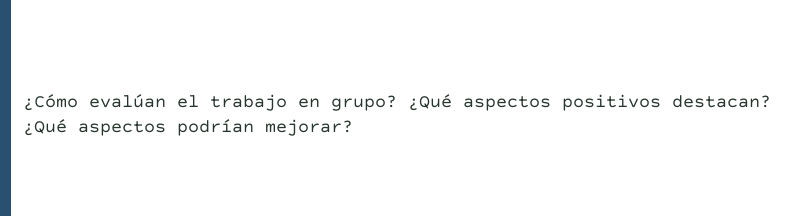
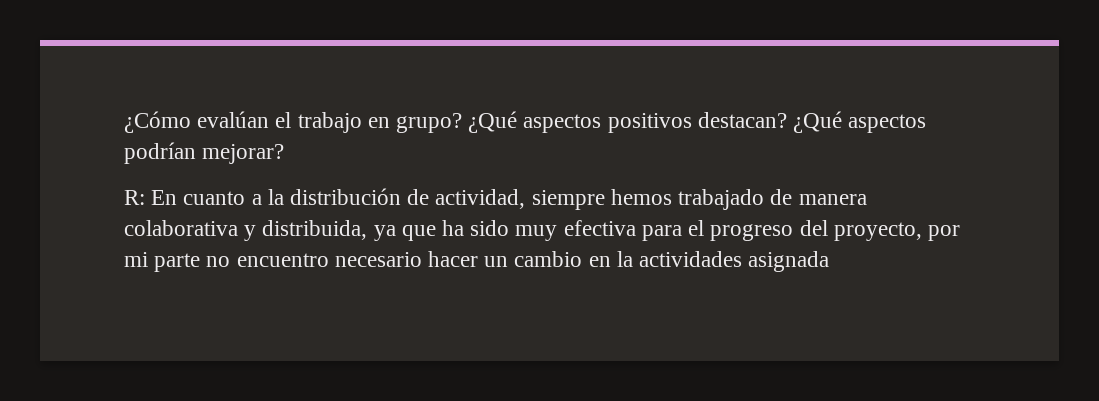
+ R: En cuanto a la distribución de actividad, siempre hemos trabajado de manera colaborativa y distribuida, ya que ha sido muy efectiva para el progreso del proyecto, por mi parte no encuentro necesario hacer un cambio en la actividades asignada

